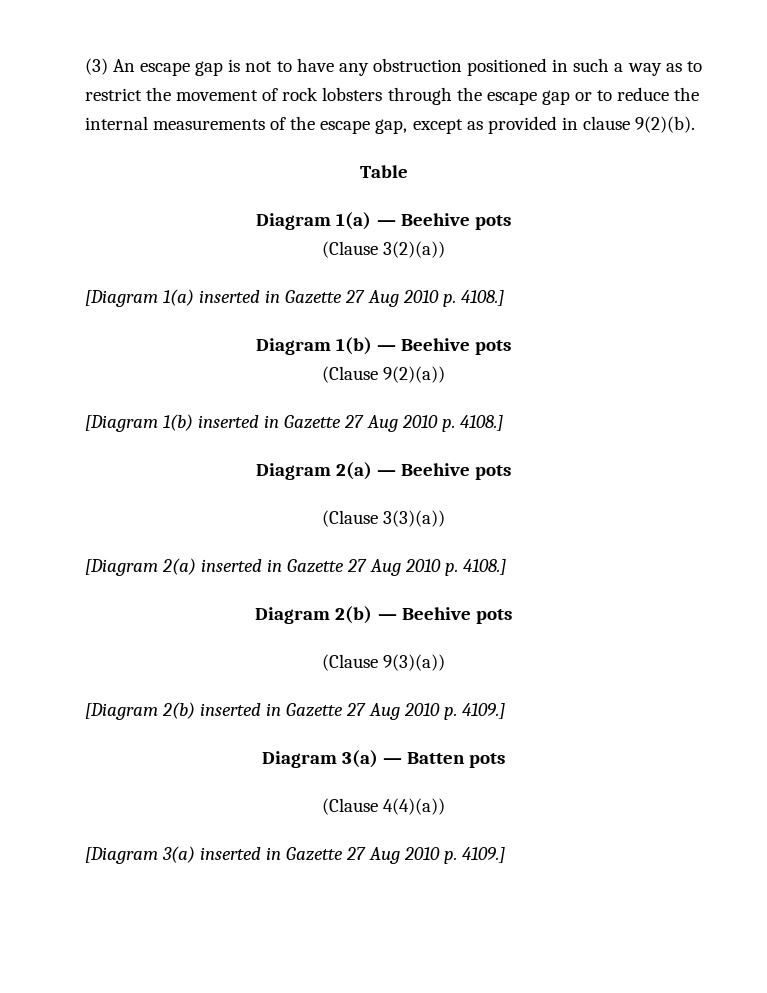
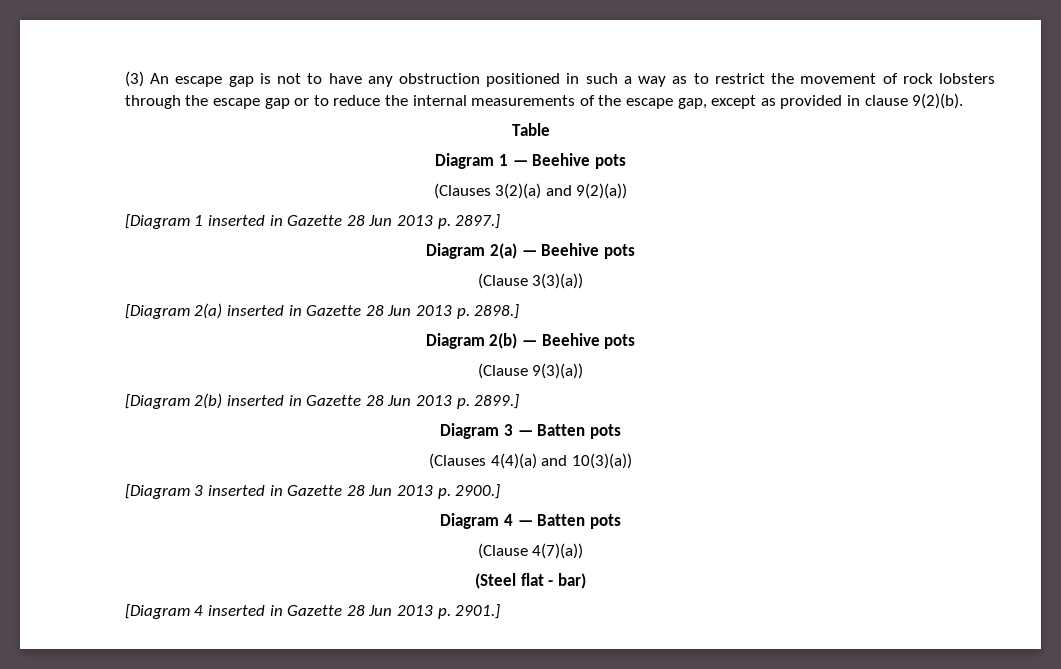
- Diagram 1(a) — Beehive pots
- (Clause 3(2)(a))
- [Diagram 1(a) inserted in Gazette 27 Aug 2010 p. 4108.]
- Diagram 1(b) — Beehive pots
- (Clause 9(2)(a))
- [Diagram 1(b) inserted in Gazette 27 Aug 2010 p. 4108.]
+ Diagram 1 — Beehive pots
+ (Clauses 3(2)(a) and 9(2)(a))
+ [Diagram 1 inserted in Gazette 28 Jun 2013 p. 2897.]
- [Diagram 2(a) inserted in Gazette 27 Aug 2010 p. 4108.]
+ [Diagram 2(a) inserted in Gazette 28 Jun 2013 p. 2898.]
- [Diagram 2(b) inserted in Gazette 27 Aug 2010 p. 4109.]
- Diagram 3(a) — Batten pots
+ [Diagram 2(b) inserted in Gazette 28 Jun 2013 p. 2899.]
+ Diagram 3 — Batten pots
+ (Clauses 4(4)(a) and 10(3)(a))
+ [Diagram 3 inserted in Gazette 28 Jun 2013 p. 2900.]
+ Diagram 4 — Batten pots
- (Clause 4(4)(a))
- [Diagram 3(a) inserted in Gazette 27 Aug 2010 p. 4109.]
+ (Clause 4(7)(a))
+ (Steel flat - bar)
+ [Diagram 4 inserted in Gazette 28 Jun 2013 p. 2901.]

